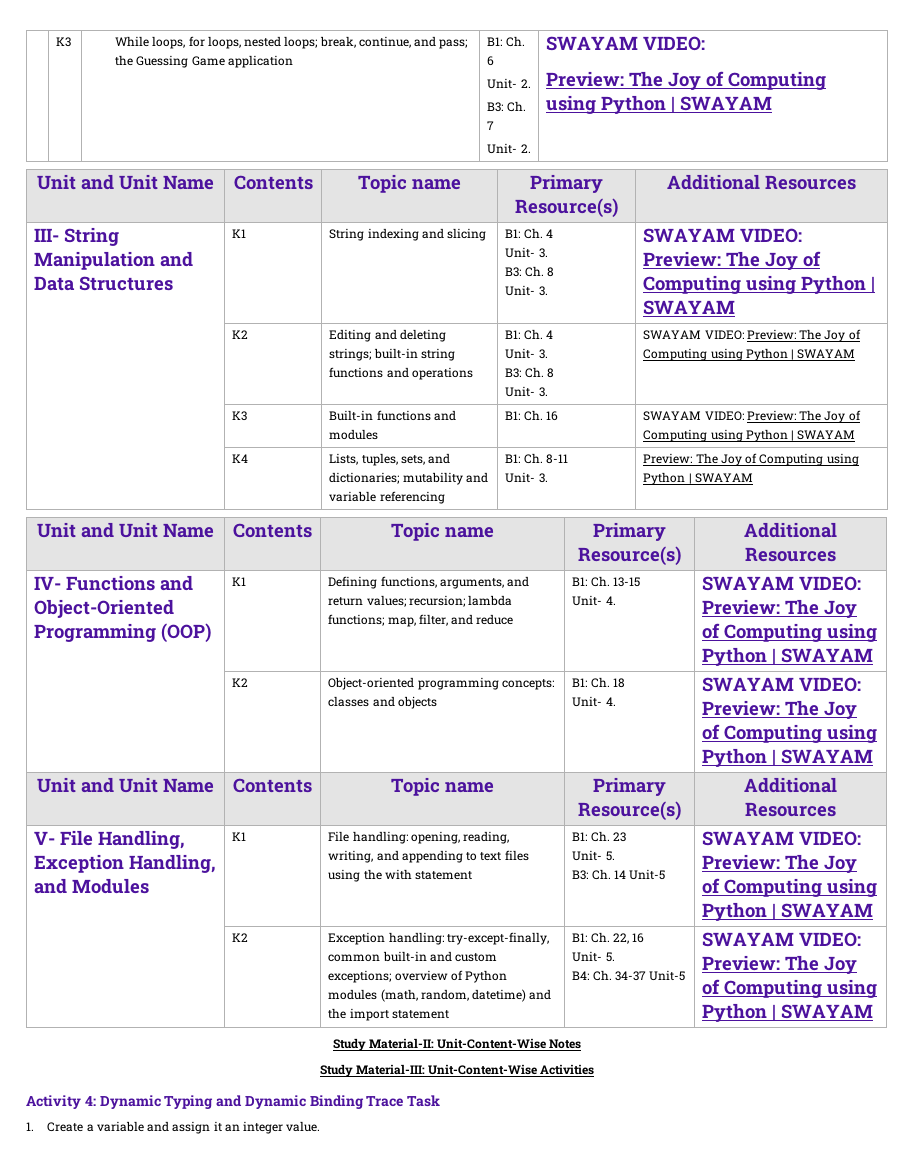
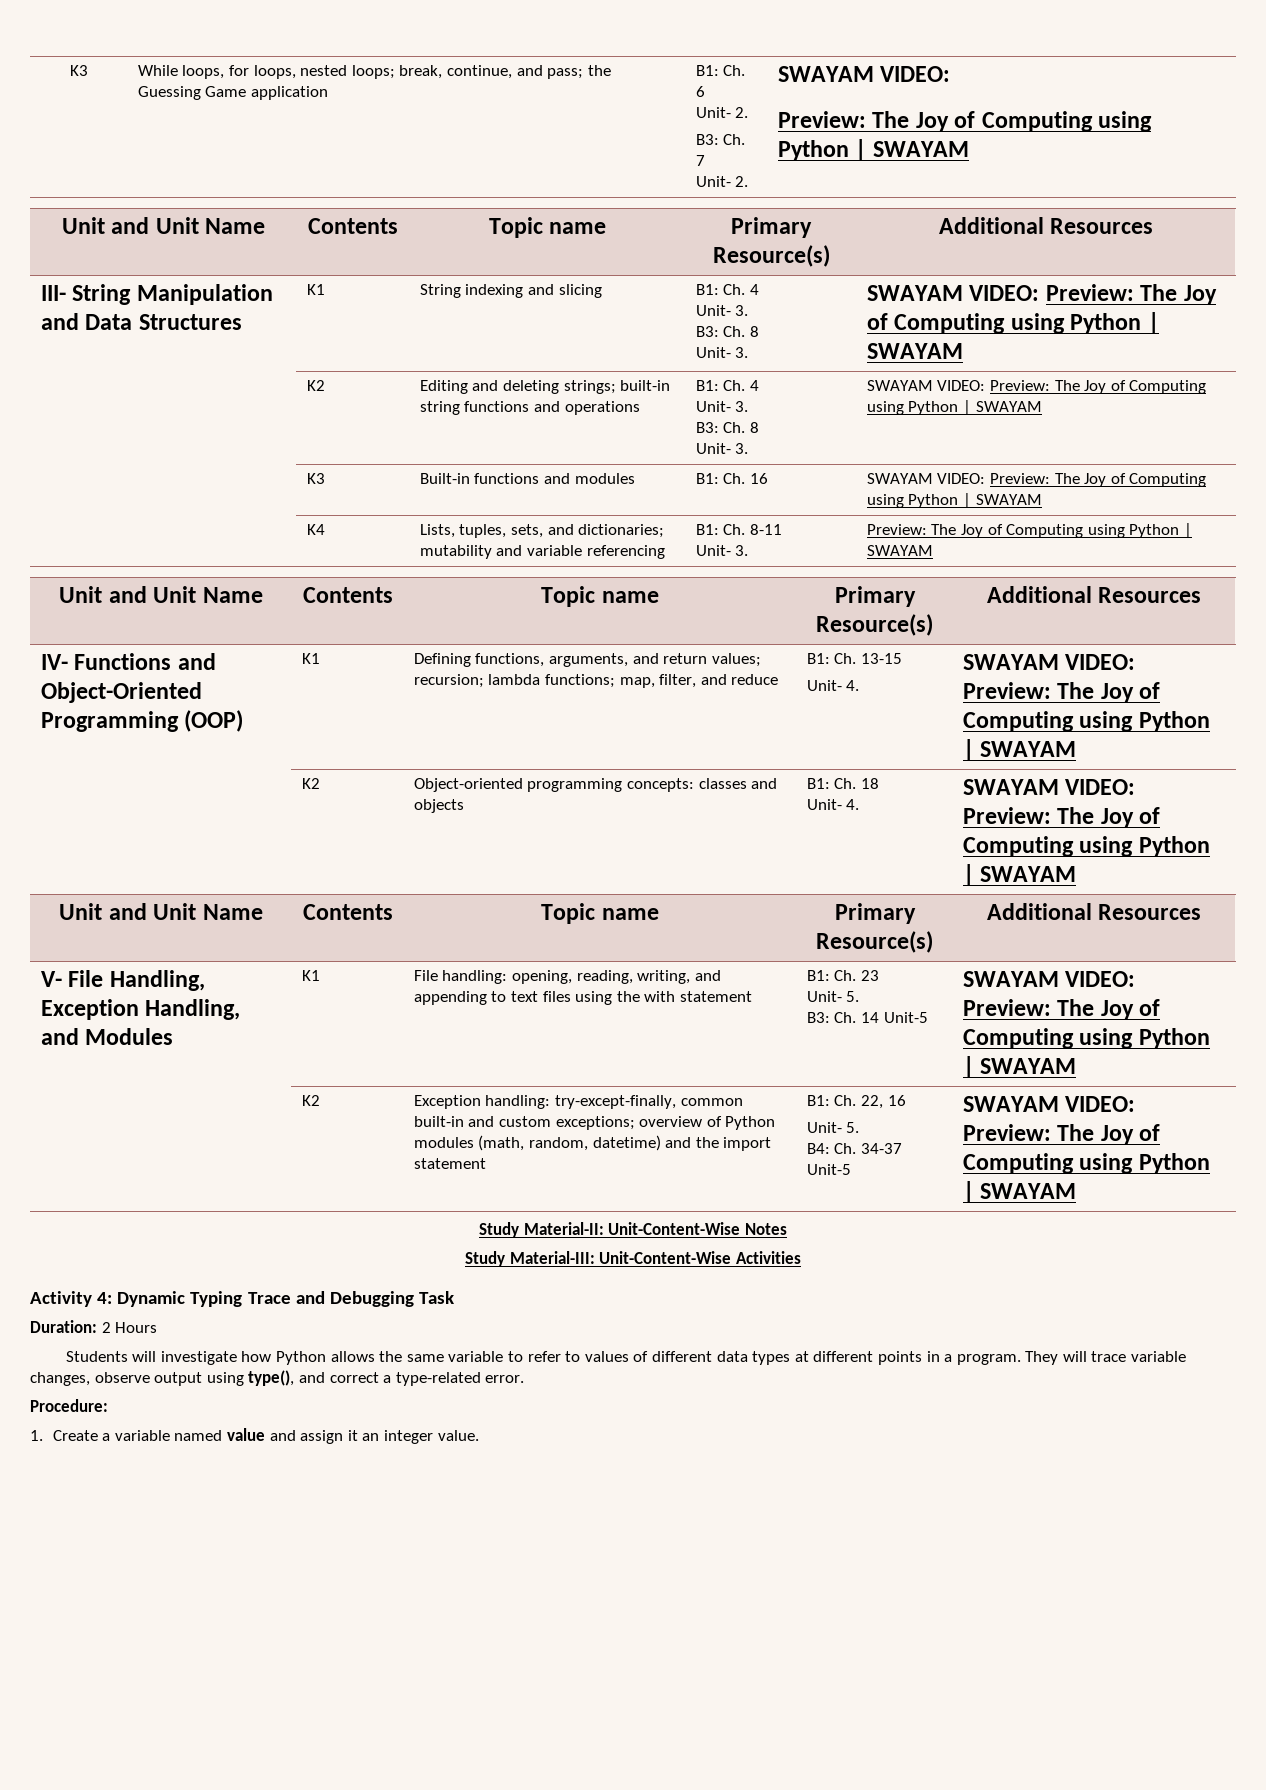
- Activity 4: Dynamic Typing and Dynamic Binding Trace Task
+ Activity 4: Dynamic Typing Trace and Debugging Task
+ Duration: 2 Hours
+ Students will investigate how Python allows the same variable to refer to values of different data types at different points in a program. They will trace variable changes, observe output using type(), and correct a type-related error.
+ Procedure:
- 1. Create a variable and assign it an integer value.
+ 1. Create a variable named value and assign it an integer value.

